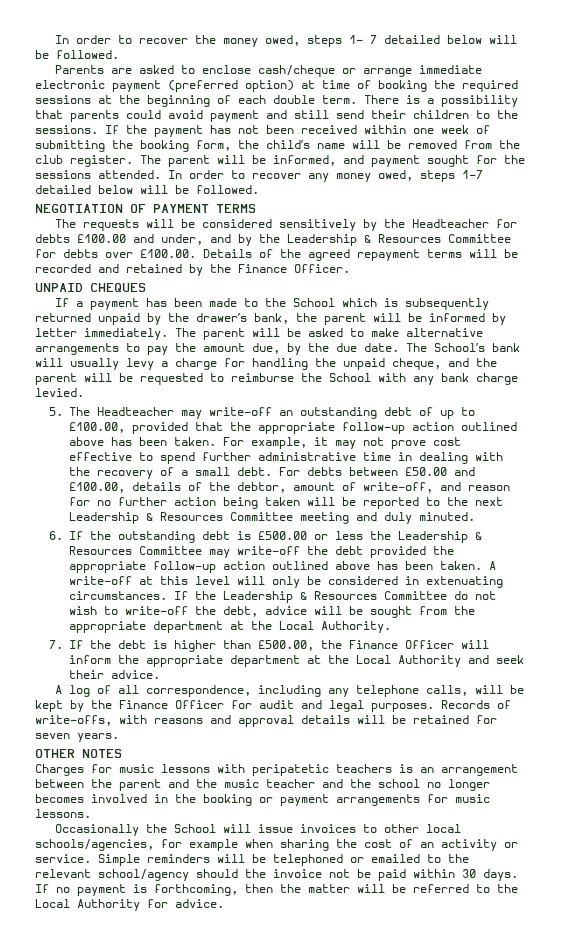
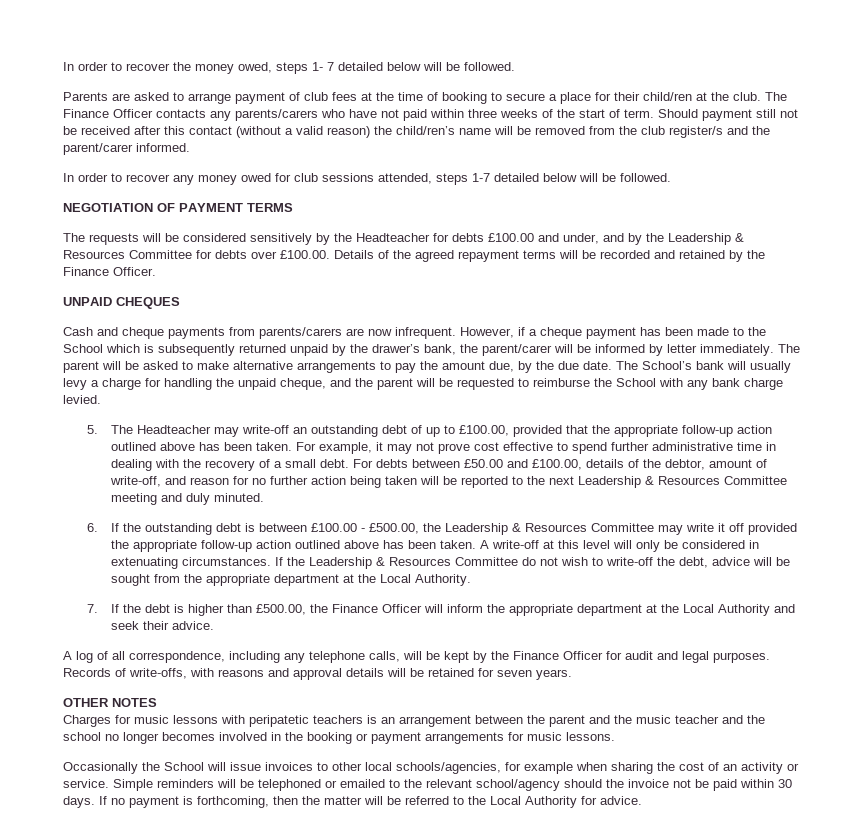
- Parents are asked to enclose cash/cheque or arrange immediate electronic payment (preferred option) at time of booking the required sessions at the beginning of each double term. There is a possibility that parents could avoid payment and still send their children to the sessions. If the payment has not been received within one week of submitting the booking form, the child’s name will be removed from the club register. The parent will be informed, and payment sought for the sessions attended. In order to recover any money owed, steps 1-7 detailed below will be followed.
+ Parents are asked to arrange payment of club fees at the time of booking to secure a place for their child/ren at the club. The Finance Officer contacts any parents/carers who have not paid within three weeks of the start of term. Should payment still not be received after this contact (without a valid reason) the child/ren’s name will be removed from the club register/s and the parent/carer informed.
+ In order to recover any money owed for club sessions attended, steps 1-7 detailed below will be followed.
- If a payment has been made to the School which is subsequently returned unpaid by the drawer’s bank, the parent will be informed by letter immediately.
+ Cash and cheque payments from parents/carers are now infrequent. However, if a cheque payment has been made to the School which is subsequently returned unpaid by the drawer’s bank, the parent/carer will be informed by letter immediately.
- 6. If the outstanding debt is £500.00 or less the Leadership & Resources Committee may write-off the debt provided the appropriate follow-up action outlined above has been taken.
+ 6. If the outstanding debt is between £100.00 - £500.00, the Leadership & Resources Committee may write it off provided the appropriate follow-up action outlined above has been taken.

